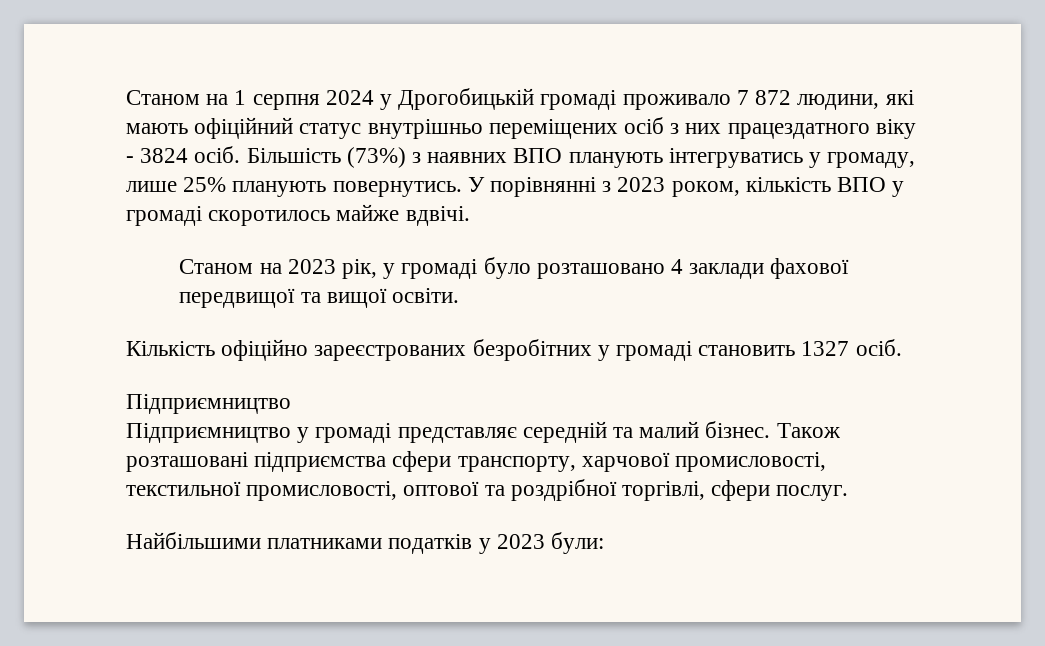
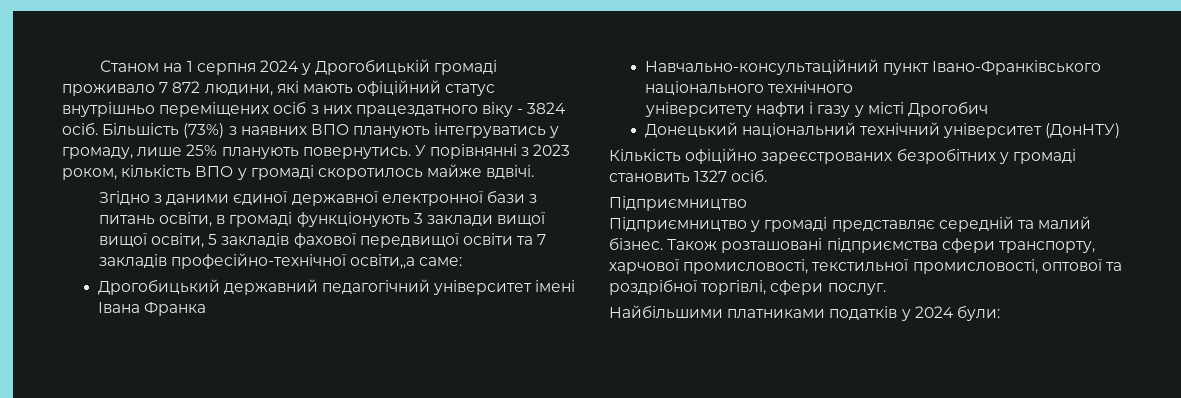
- Станом на 2023 рік, у громаді було розташовано 4 заклади фахової передвищої та вищої освіти.
+ Згідно з даними єдиної державної електронної бази з питань освіти, в громаді функціонують 3 заклади вищої вищої освіти, 5 закладів фахової передвищої освіти та 7 закладів професійно-технічної освіти,,а саме:
+ Дрогобицький державний педагогічний університет імені Івана Франка
+ Навчально-консультаційний пункт Івано-Франківського національного технічного
+ університету нафти і газу у місті Дрогобич
+ Донецький національний технічний університет (ДонНТУ)
- Найбільшими платниками податків у 2023 були:
+ Найбільшими платниками податків у 2024 були:

